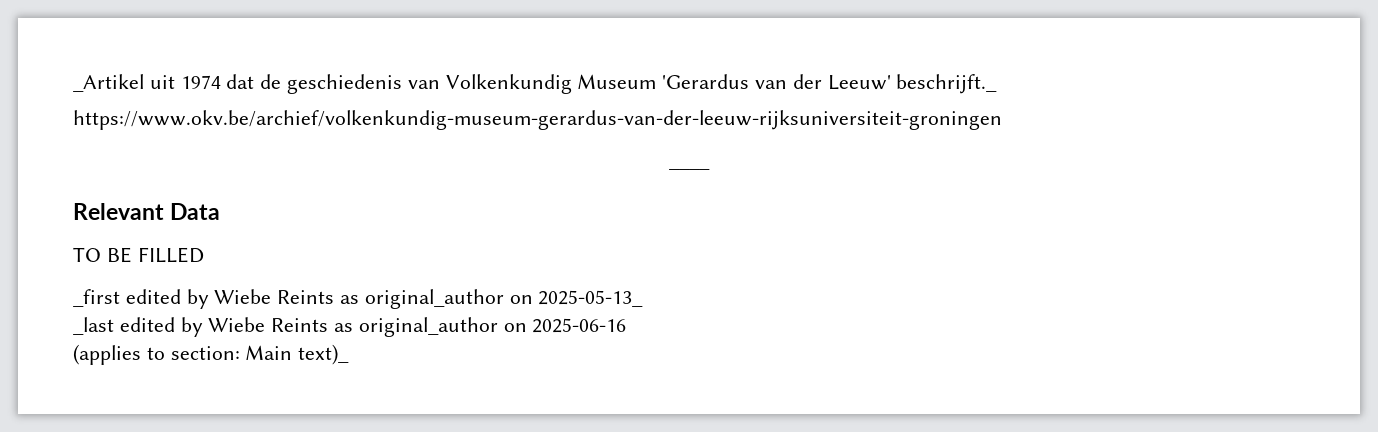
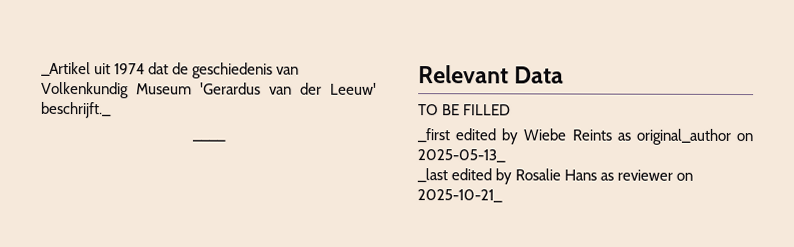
- https://www.okv.be/archief/volkenkundig-museum-gerardus-van-der-leeuw-rijksuniversiteit-groningen
- _last edited by Wiebe Reints as original_author on 2025-06-16
- (applies to section: Main text)_
+ _last edited by Rosalie Hans as reviewer on 2025-10-21_

